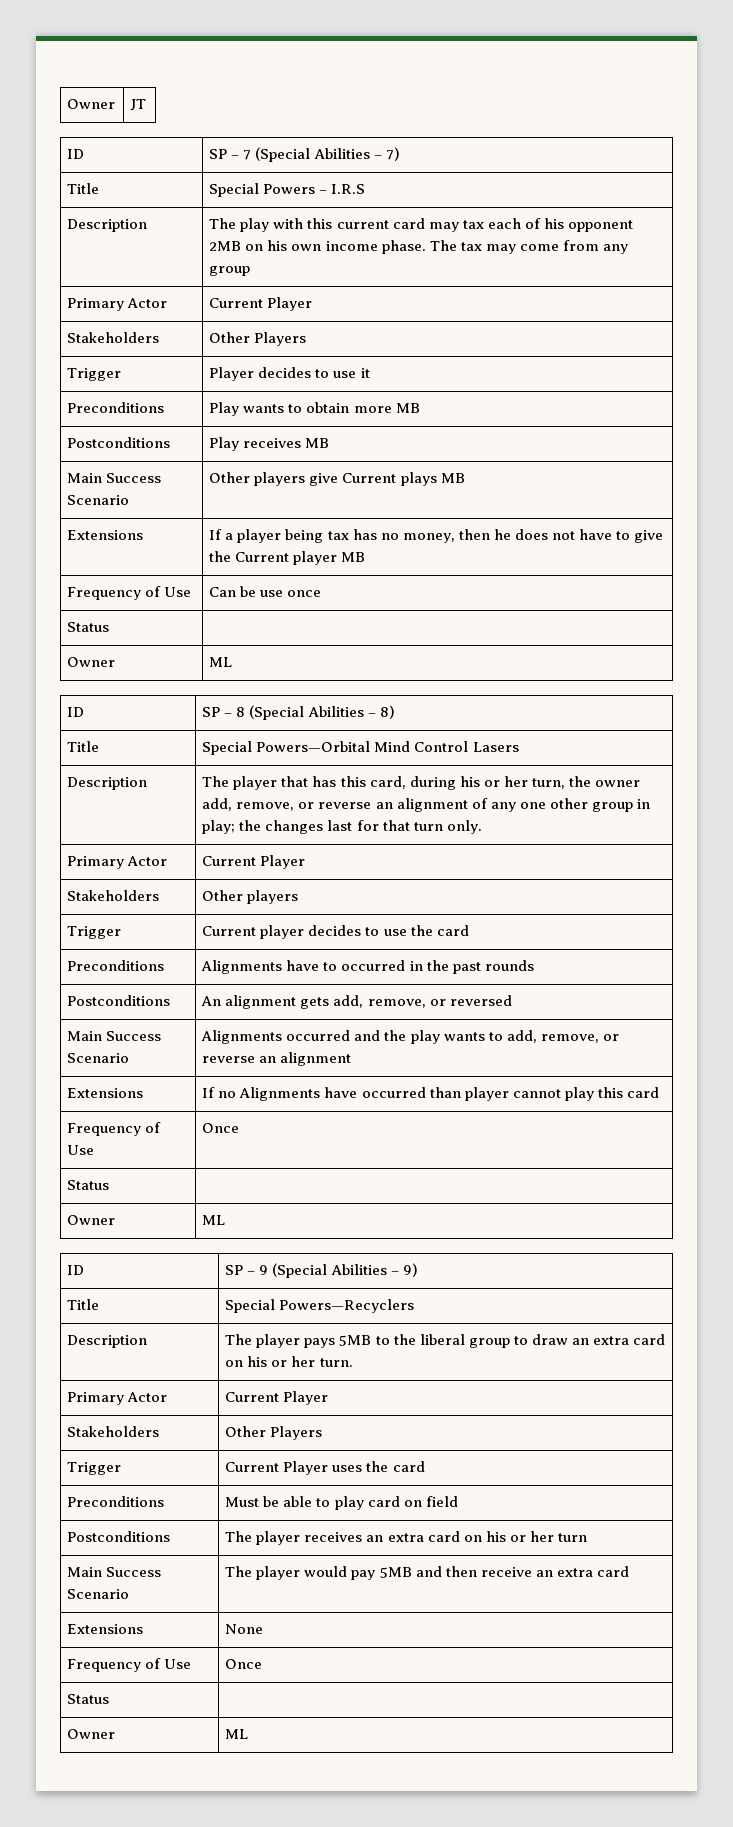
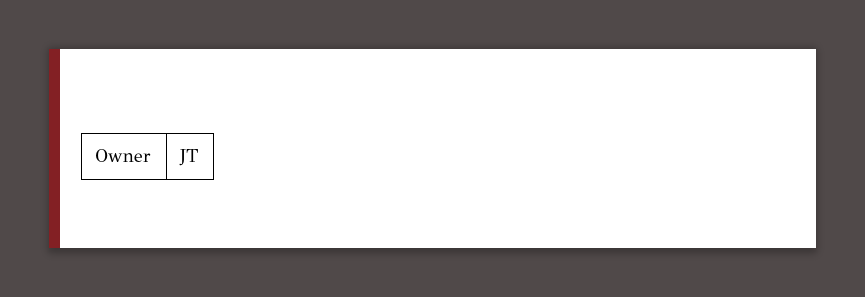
- ID | SP – 7 (Special Abilities – 7)
- Title | Special Powers – I.R.S
- Description | The play with this current card may tax each of his opponent 2MB on his own income phase. The tax may come from any group
- Primary Actor | Current Player
- Stakeholders | Other Players
- Trigger | Player decides to use it
- Preconditions | Play wants to obtain more MB
- Postconditions | Play receives MB
- Main Success Scenario | Other players give Current plays MB
- Extensions | If a player being tax has no money, then he does not have to give the Current player MB
- Frequency of Use | Can be use once
- Status |
- Owner | ML
- ID | SP – 8 (Special Abilities – 8)
- Title | Special Powers—Orbital Mind Control Lasers
- Description | The player that has this card, during his or her turn, the owner add, remove, or reverse an alignment of any one other group in play; the changes last for that turn only.
- Primary Actor | Current Player
- Stakeholders | Other players
- Trigger | Current player decides to use the card
- Preconditions | Alignments have to occurred in the past rounds
- Postconditions | An alignment gets add, remove, or reversed
- Main Success Scenario | Alignments occurred and the play wants to add, remove, or reverse an alignment
- Extensions | If no Alignments have occurred than player cannot play this card
- Frequency of Use | Once
- Status |
- Owner | ML
- ID | SP – 9 (Special Abilities – 9)
- Title | Special Powers—Recyclers
- Description | The player pays 5MB to the liberal group to draw an extra card on his or her turn.
- Primary Actor | Current Player
- Stakeholders | Other Players
- Trigger | Current Player uses the card
- Preconditions | Must be able to play card on field
- Postconditions | The player receives an extra card on his or her turn
- Main Success Scenario | The player would pay 5MB and then receive an extra card
- Extensions | None
- Frequency of Use | Once
- Status |
- Owner | ML

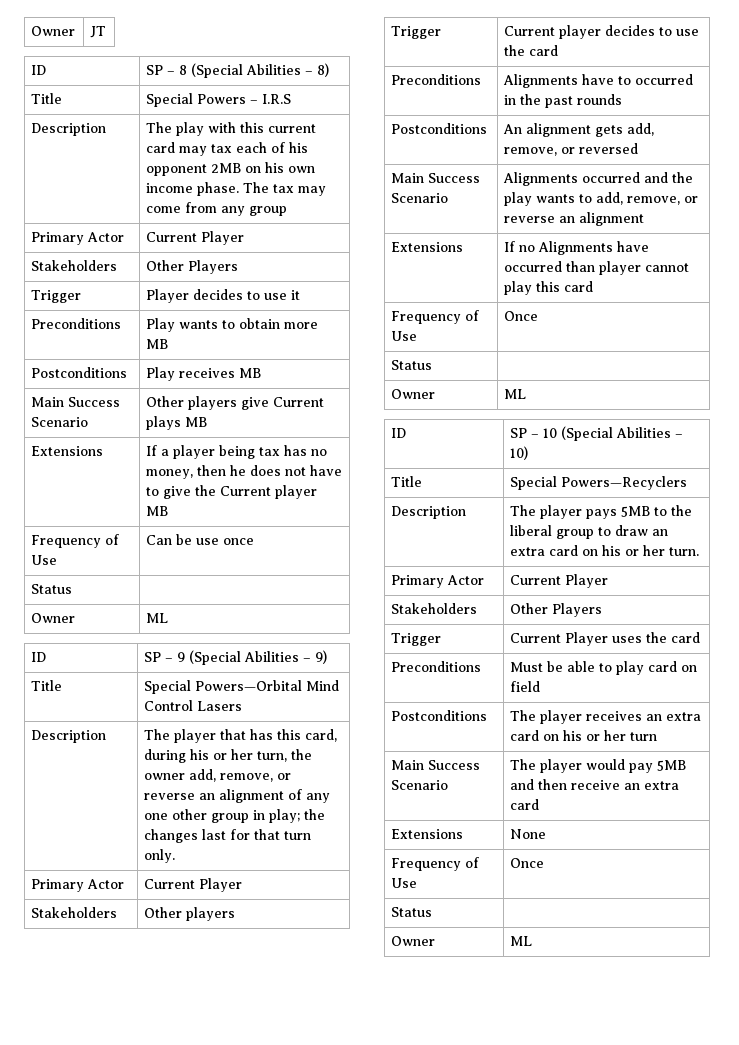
+ ID | SP – 8 (Special Abilities – 8)
+ Title | Special Powers – I.R.S
+ Description | The play with this current card may tax each of his opponent 2MB on his own income phase. The tax may come from any group
+ Primary Actor | Current Player
+ Stakeholders | Other Players
+ Trigger | Player decides to use it
+ Preconditions | Play wants to obtain more MB
+ Postconditions | Play receives MB
+ Main Success Scenario | Other players give Current plays MB
+ Extensions | If a player being tax has no money, then he does not have to give the Current player MB
+ Frequency of Use | Can be use once
+ Status |
+ Owner | ML
+ ID | SP – 9 (Special Abilities – 9)
+ Title | Special Powers—Orbital Mind Control Lasers
+ Description | The player that has this card, during his or her turn, the owner add, remove, or reverse an alignment of any one other group in play; the changes last for that turn only.
+ Primary Actor | Current Player
+ Stakeholders | Other players
+ Trigger | Current player decides to use the card
+ Preconditions | Alignments have to occurred in the past rounds
+ Postconditions | An alignment gets add, remove, or reversed
+ Main Success Scenario | Alignments occurred and the play wants to add, remove, or reverse an alignment
+ Extensions | If no Alignments have occurred than player cannot play this card
+ Frequency of Use | Once
+ Status |
+ Owner | ML
+ ID | SP – 10 (Special Abilities – 10)
+ Title | Special Powers—Recyclers
+ Description | The player pays 5MB to the liberal group to draw an extra card on his or her turn.
+ Primary Actor | Current Player
+ Stakeholders | Other Players
+ Trigger | Current Player uses the card
+ Preconditions | Must be able to play card on field
+ Postconditions | The player receives an extra card on his or her turn
+ Main Success Scenario | The player would pay 5MB and then receive an extra card
+ Extensions | None
+ Frequency of Use | Once
+ Status |
+ Owner | ML

